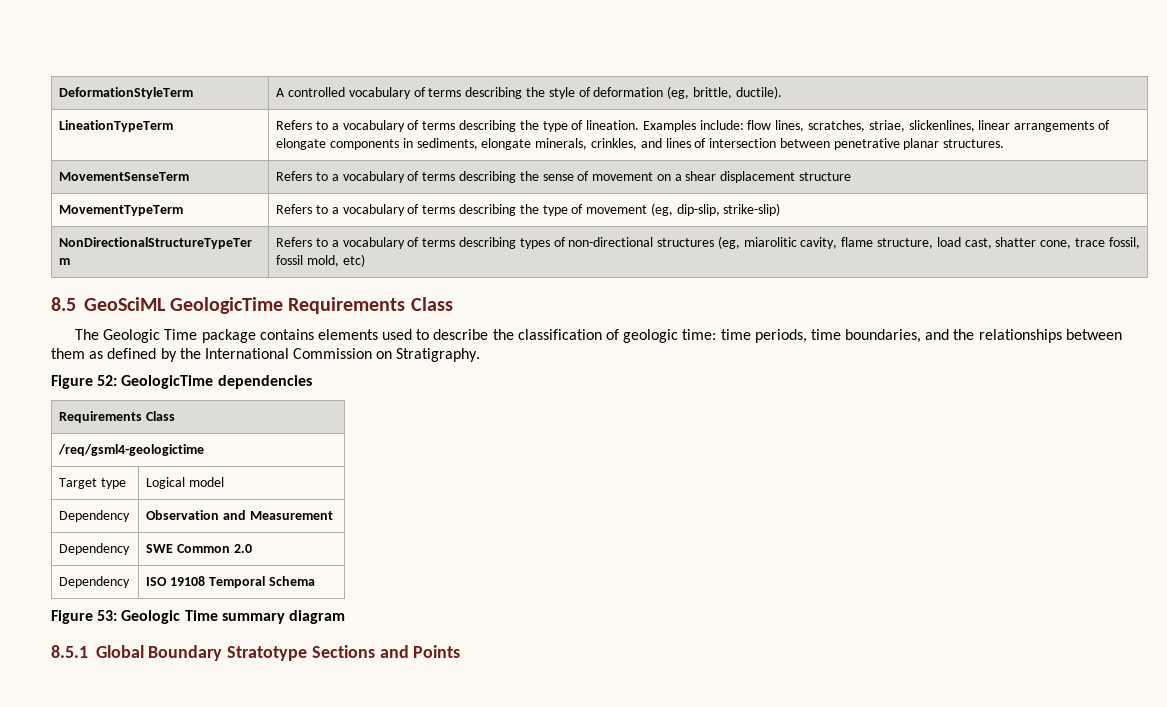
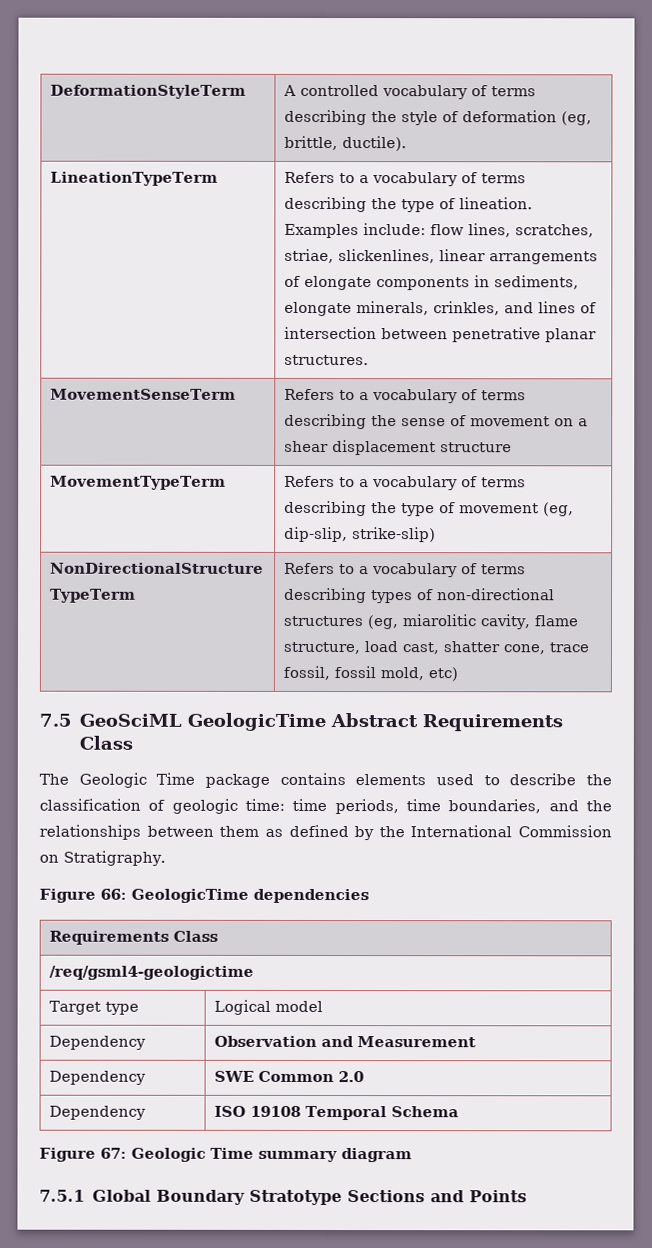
- 8.5 GeoSciML GeologicTime Requirements Class
+ 7.5 GeoSciML GeologicTime Abstract Requirements Class
- Figure 52: GeologicTime dependencies
+ Figure 66: GeologicTime dependencies
- Figure 53: Geologic Time summary diagram
+ Figure 67: Geologic Time summary diagram
- 8.5.1 Global Boundary Stratotype Sections and Points
+ 7.5.1 Global Boundary Stratotype Sections and Points

